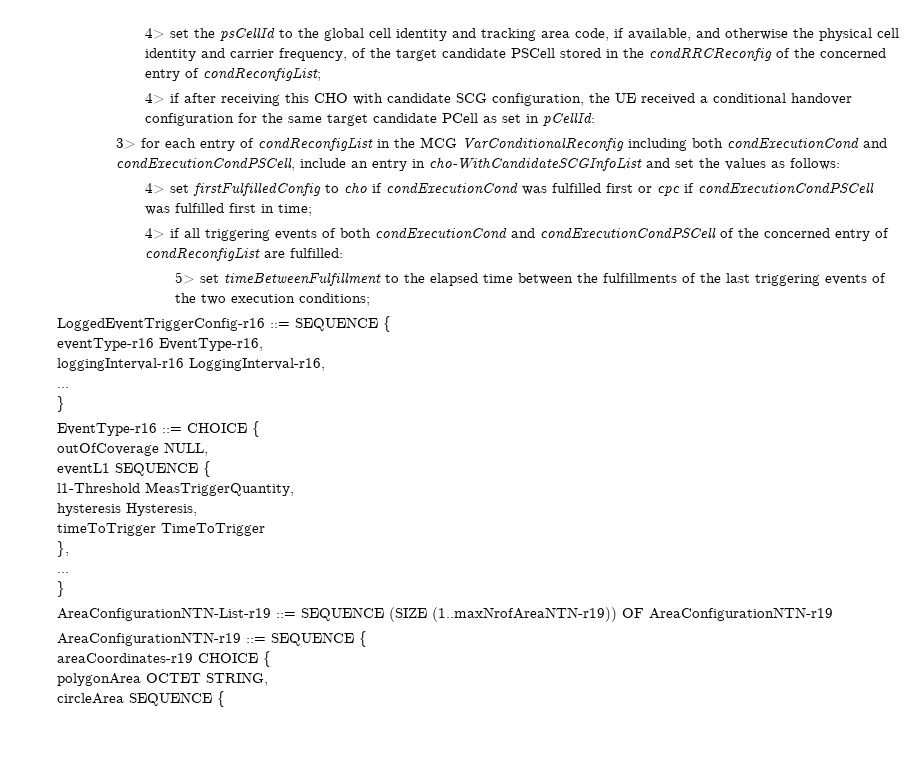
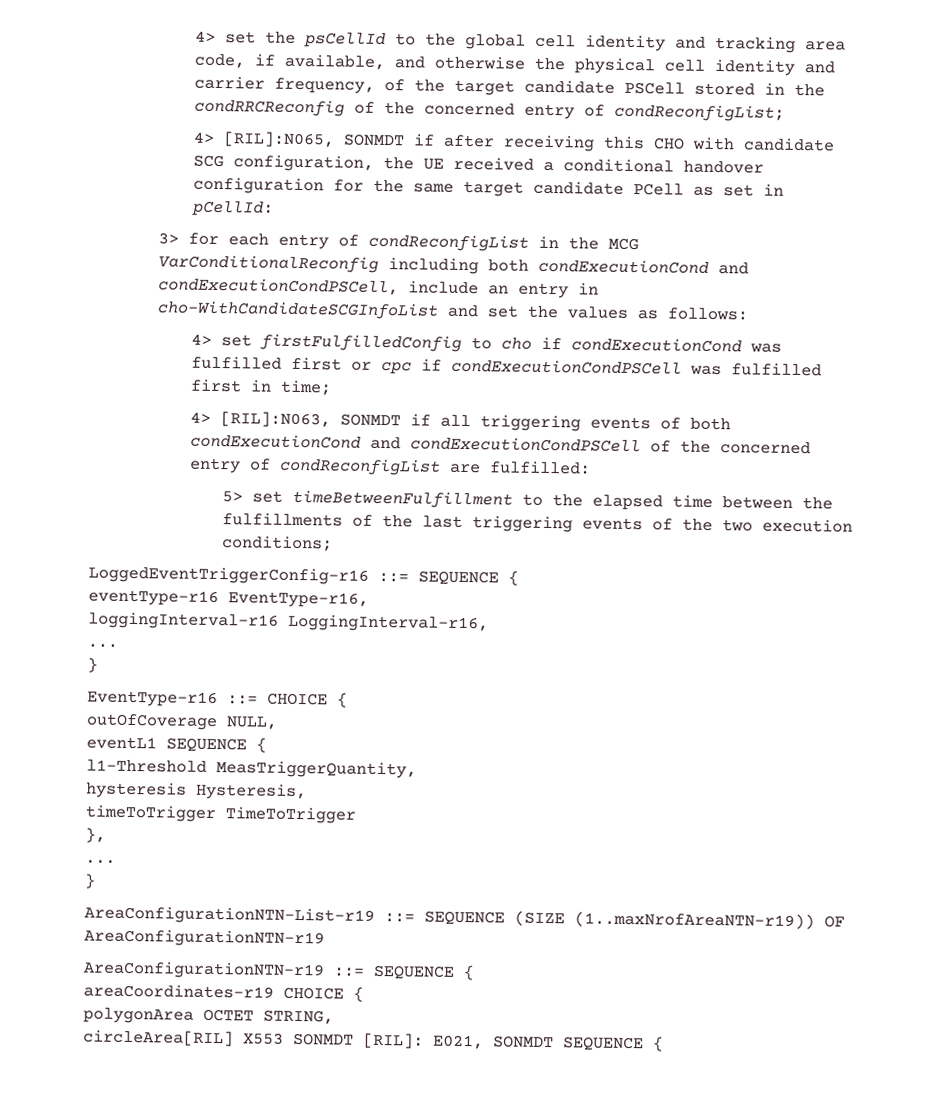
- 4> if after receiving this CHO with candidate SCG configuration, the UE received a conditional handover configuration for the same target candidate PCell as set in pCellId:
+ 4> [RIL]:N065, SONMDT if after receiving this CHO with candidate SCG configuration, the UE received a conditional handover configuration for the same target candidate PCell as set in pCellId:
- 4> if all triggering events of both condExecutionCond and condExecutionCondPSCell of the concerned entry of condReconfigList are fulfilled:
+ 4> [RIL]:N063, SONMDT if all triggering events of both condExecutionCond and condExecutionCondPSCell of the concerned entry of condReconfigList are fulfilled:
- circleArea SEQUENCE {
+ circleArea[RIL] X553 SONMDT [RIL]: E021, SONMDT SEQUENCE {

